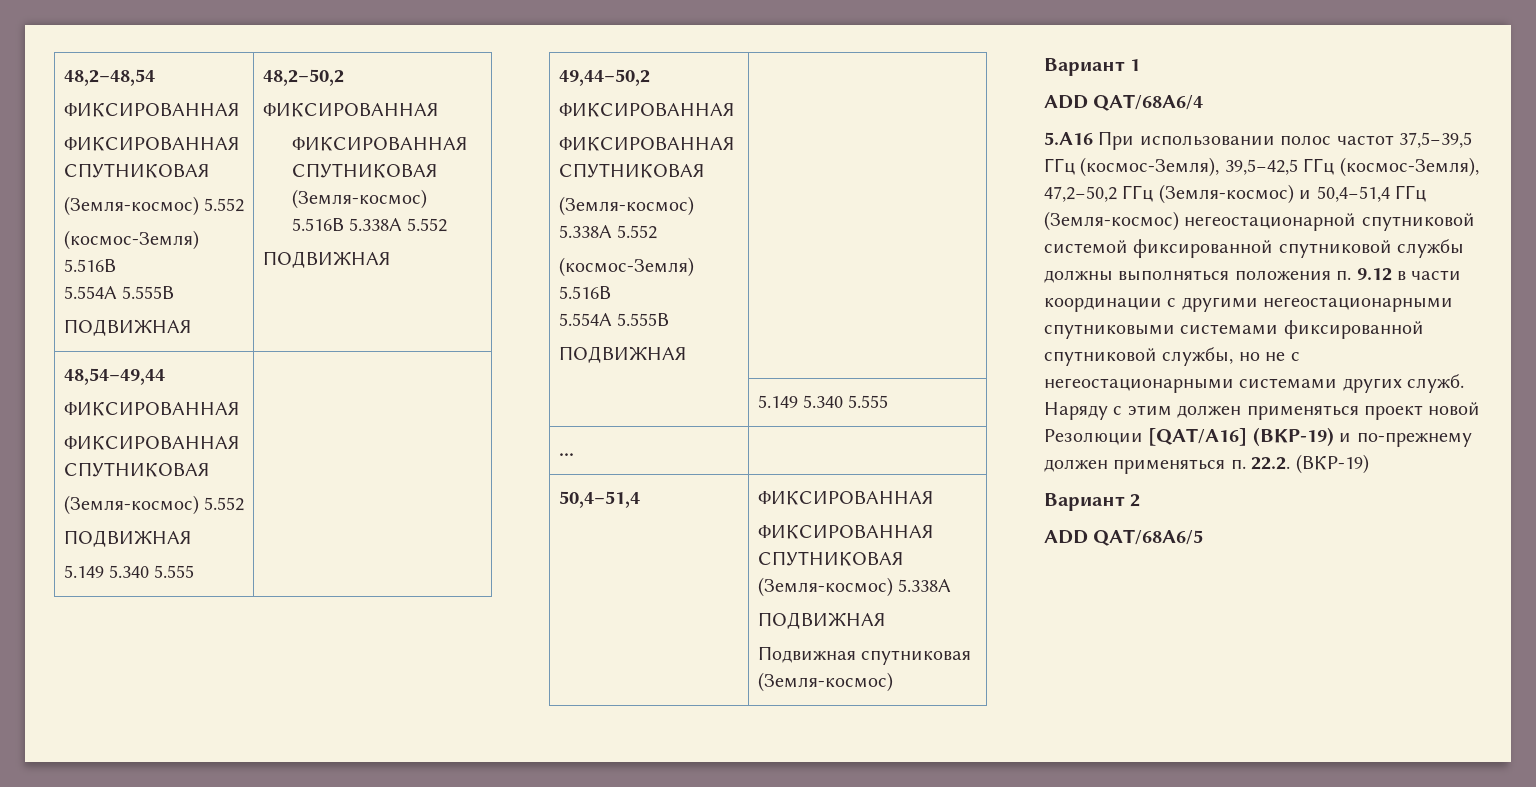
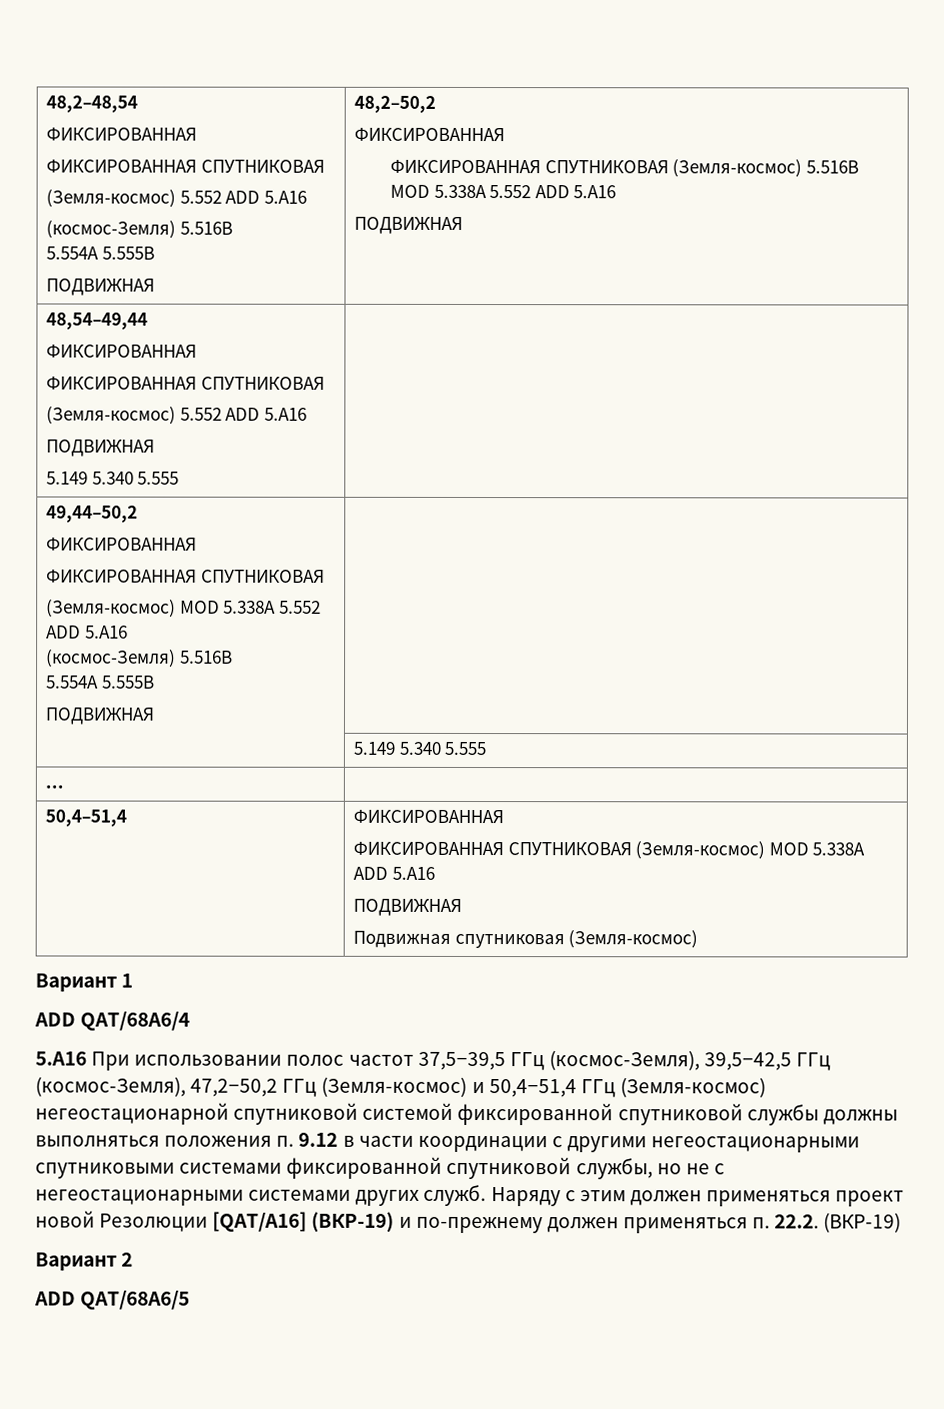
  48,2–48,54
  ФИКСИРОВАННАЯ
  ФИКСИРОВАННАЯ СПУТНИКОВАЯ
- (Земля-космос) 5.552
+ (Земля-космос) 5.552 ADD 5.A16
  (космос-Земля) 5.516B
  5.554A 5.555В
  ПОДВИЖНАЯ | 48,2–50,2
  ФИКСИРОВАННАЯ
- ФИКСИРОВАННАЯ СПУТНИКОВАЯ (Земля-космос) 5.516B 5.338А 5.552
+ ФИКСИРОВАННАЯ СПУТНИКОВАЯ (Земля-космос) 5.516B MOD 5.338А 5.552 ADD 5.A16
  48,54–49,44
  ФИКСИРОВАННАЯ
  ФИКСИРОВАННАЯ СПУТНИКОВАЯ
- (Земля-космос) 5.552
+ (Земля-космос) 5.552 ADD 5.A16
  49,44–50,2
  ФИКСИРОВАННАЯ
  ФИКСИРОВАННАЯ СПУТНИКОВАЯ
- (Земля-космос) 5.338А 5.552
+ (Земля-космос) MOD 5.338А 5.552 ADD 5.A16
  50,4–51,4 | ФИКСИРОВАННАЯ
- ФИКСИРОВАННАЯ СПУТНИКОВАЯ (Земля-космос) 5.338А
+ ФИКСИРОВАННАЯ СПУТНИКОВАЯ (Земля-космос) MOD 5.338А ADD 5.A16

